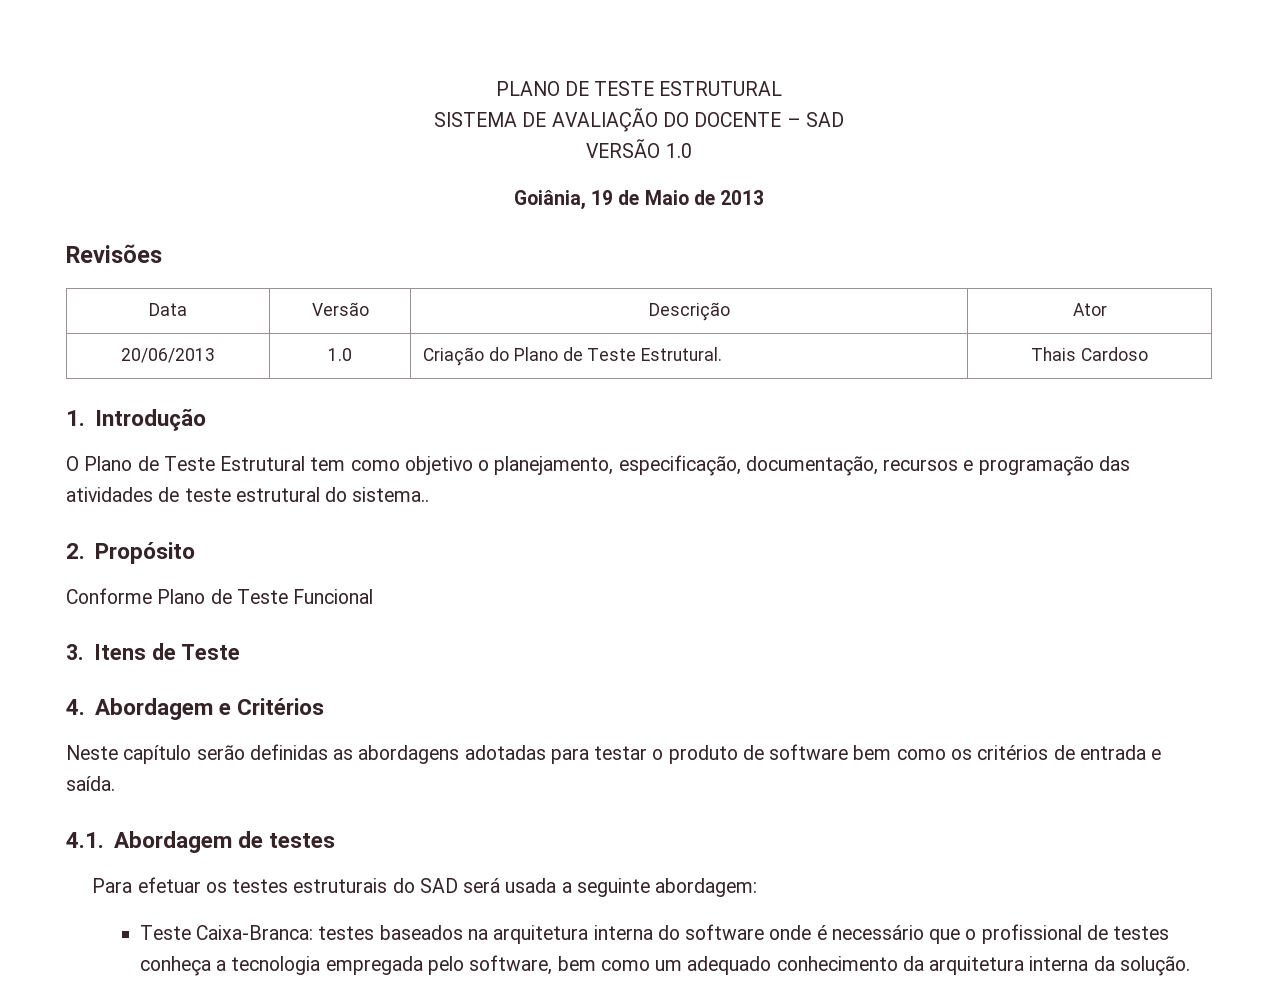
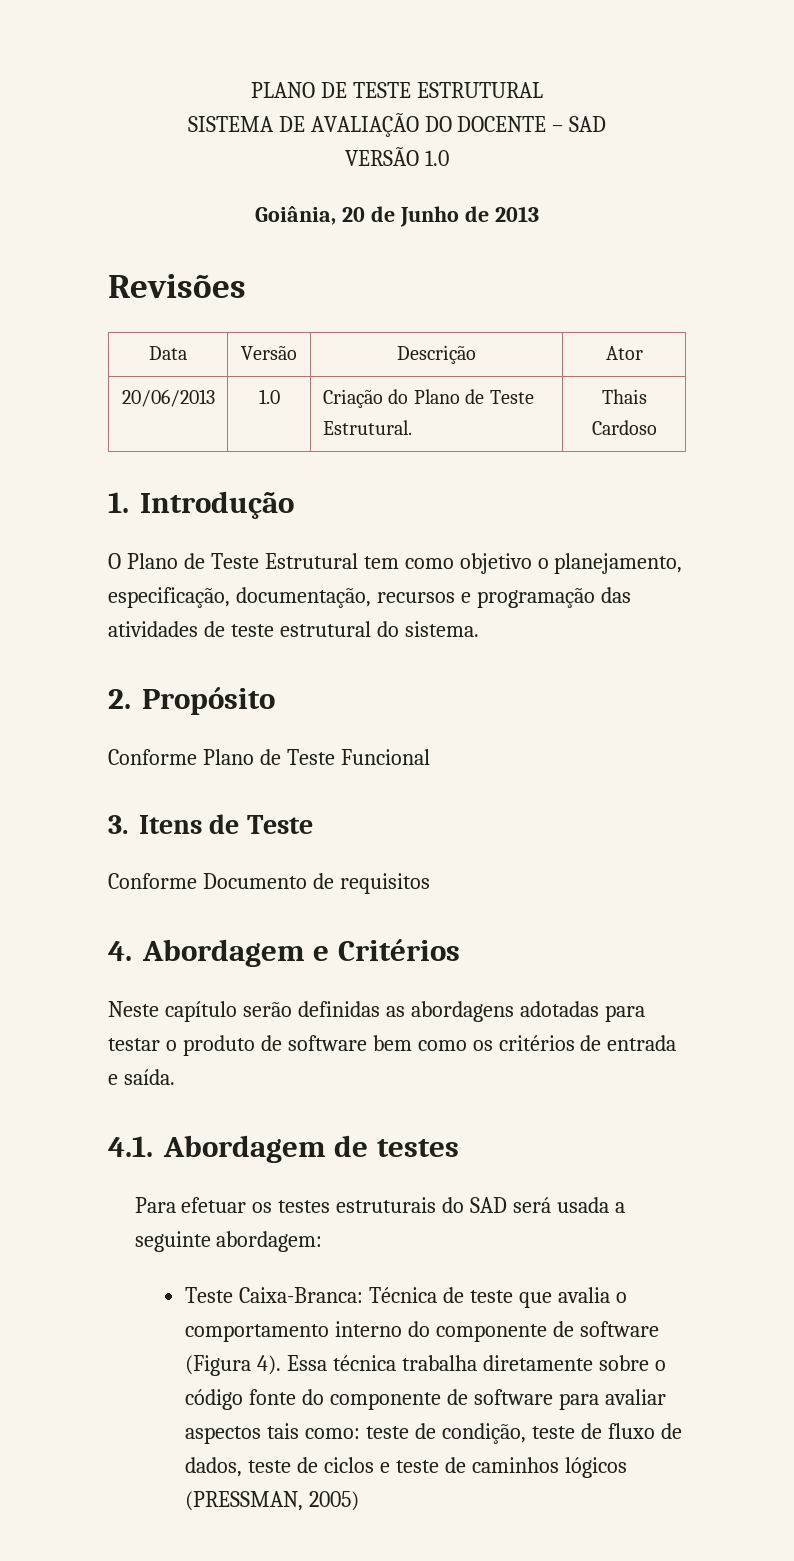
- Goiânia, 19 de Maio de 2013
+ Goiânia, 20 de Junho de 2013
- O Plano de Teste Estrutural tem como objetivo o planejamento, especificação, documentação, recursos e programação das atividades de teste estrutural do sistema..
+ O Plano de Teste Estrutural tem como objetivo o planejamento, especificação, documentação, recursos e programação das atividades de teste estrutural do sistema.
+ Conforme Documento de requisitos
- Teste Caixa-Branca: testes baseados na arquitetura interna do software onde é necessário que o profissional de testes conheça a tecnologia empregada pelo software, bem como um adequado conhecimento da arquitetura interna da solução.
+ Teste Caixa-Branca: Técnica de teste que avalia o comportamento interno do componente de software (Figura 4). Essa técnica trabalha diretamente sobre o código fonte do componente de software para avaliar aspectos tais como: teste de condição, teste de fluxo de dados, teste de ciclos e teste de caminhos lógicos (PRESSMAN, 2005)

